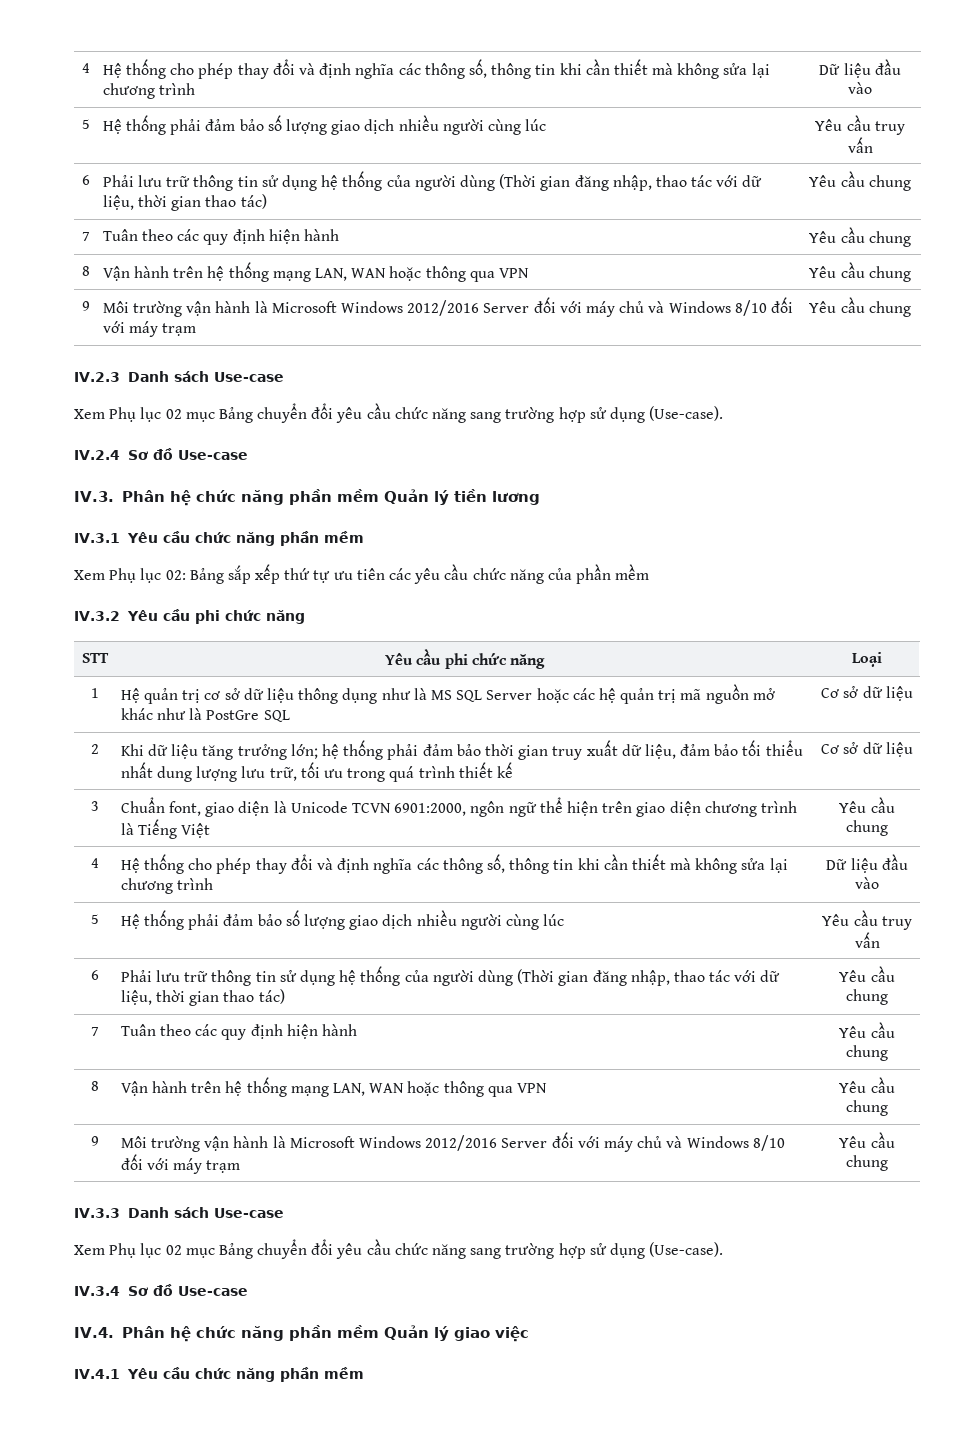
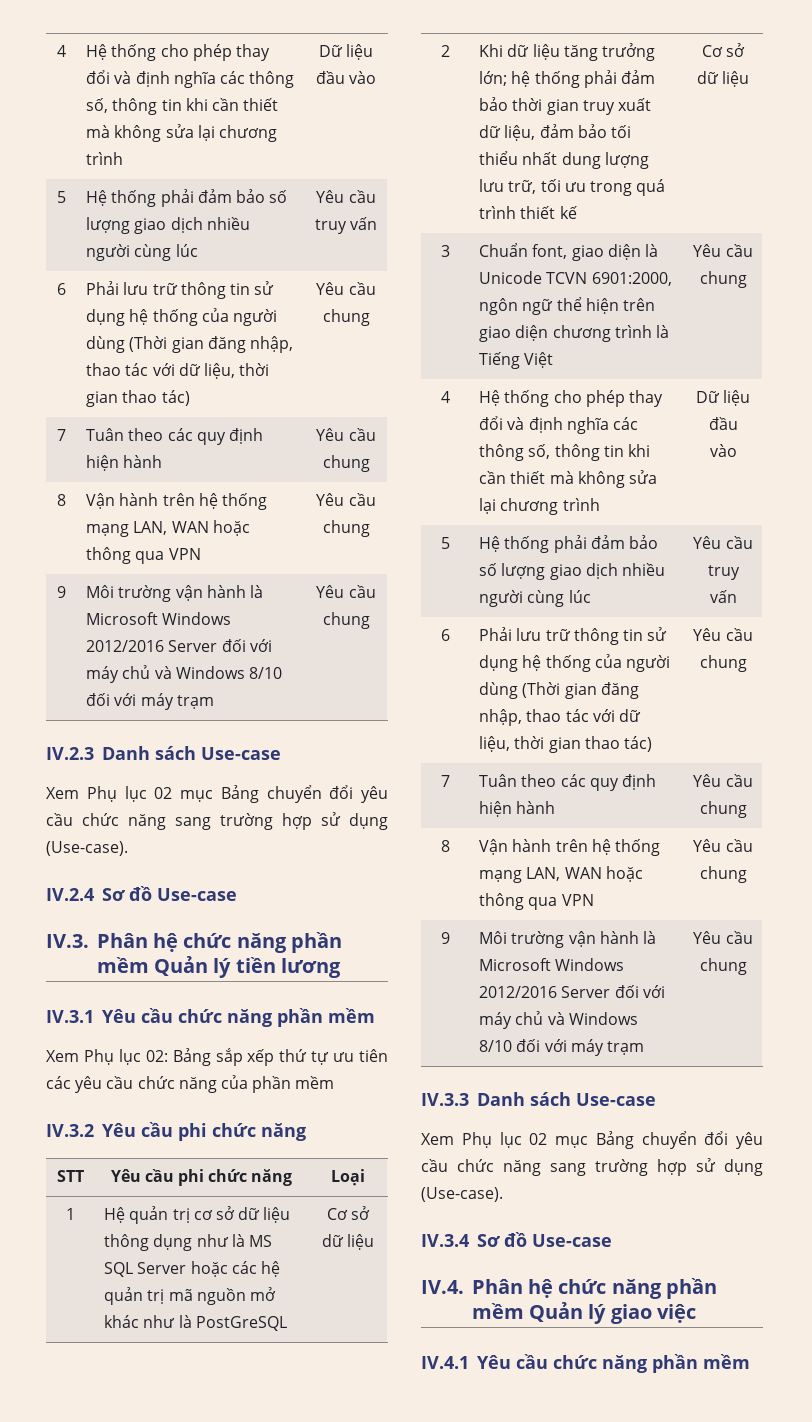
- 1 | Hệ quản trị cơ sở dữ liệu thông dụng như là MS SQL Server hoặc các hệ quản trị mã nguồn mở khác như là PostGre SQL | Cơ sở dữ liệu
+ 1 | Hệ quản trị cơ sở dữ liệu thông dụng như là MS SQL Server hoặc các hệ quản trị mã nguồn mở khác như là PostGreSQL | Cơ sở dữ liệu

